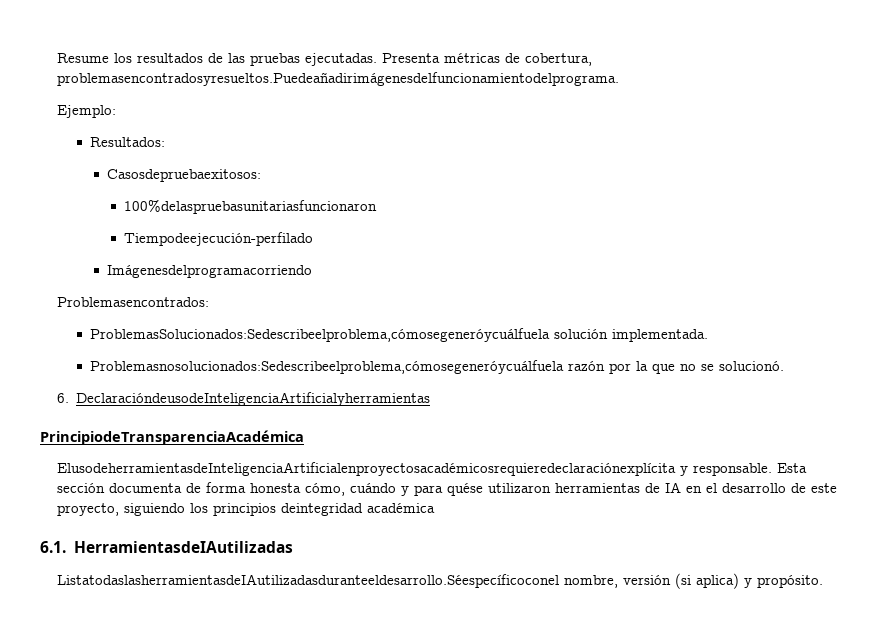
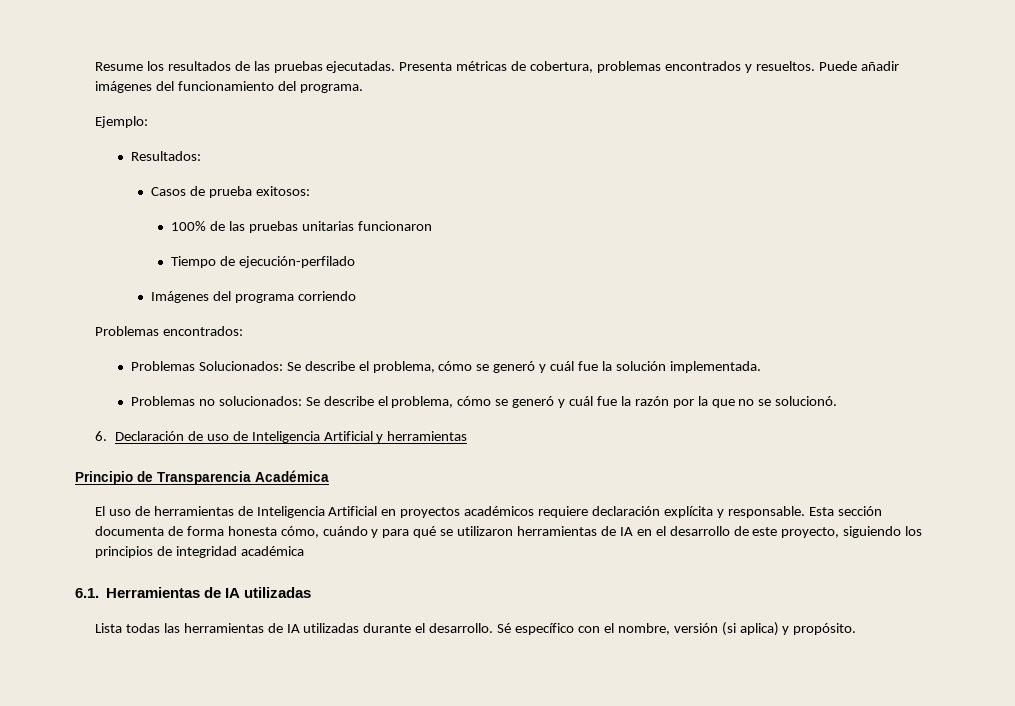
- Presenta métricas de cobertura, problemasencontradosyresueltos.Puedeañadirimágenesdelfuncionamientodelprograma.
+ Presenta métricas de cobertura, problemas encontrados y resueltos. Puede añadir imágenes del funcionamiento del programa.
  Ejemplo:
  Resultados:
- Casosdepruebaexitosos:
- 100%delaspruebasunitariasfuncionaron
- Tiempodeejecución-perfilado
- Imágenesdelprogramacorriendo
- Problemasencontrados:
- ProblemasSolucionados:Sedescribeelproblema,cómosegeneróycuálfuela solución implementada.
- Problemasnosolucionados:Sedescribeelproblema,cómosegeneróycuálfuela razón por la que no se solucionó.
+ Casos de prueba exitosos:
+ 100% de las pruebas unitarias funcionaron
+ Tiempo de ejecución-perfilado
+ Imágenes del programa corriendo
+ Problemas encontrados:
+ Problemas Solucionados: Se describe el problema, cómo se generó y cuál fue la solución implementada.
+ Problemas no solucionados: Se describe el problema, cómo se generó y cuál fue la razón por la que no se solucionó.
- 6. DeclaracióndeusodeInteligenciaArtificialyherramientas
- PrincipiodeTransparenciaAcadémica
- ElusodeherramientasdeInteligenciaArtificialenproyectosacadémicosrequieredeclaraciónexplícita y responsable.
+ 6. Declaración de uso de Inteligencia Artificial y herramientas
+ Principio de Transparencia Académica
+ El uso de herramientas de Inteligencia Artificial en proyectos académicos requiere declaración explícita y responsable.
- Esta sección documenta de forma honesta cómo, cuándo y para quése utilizaron herramientas de IA en el desarrollo de este proyecto, siguiendo los principios deintegridad académica
+ Esta sección documenta de forma honesta cómo, cuándo y para qué se utilizaron herramientas de IA en el desarrollo de este proyecto, siguiendo los principios de integridad académica
- 6.1. HerramientasdeIAutilizadas
- ListatodaslasherramientasdeIAutilizadasduranteeldesarrollo.Séespecíficoconel nombre, versión (si aplica) y propósito.
+ 6.1. Herramientas de IA utilizadas
+ Lista todas las herramientas de IA utilizadas durante el desarrollo. Sé específico con el nombre, versión (si aplica) y propósito.

